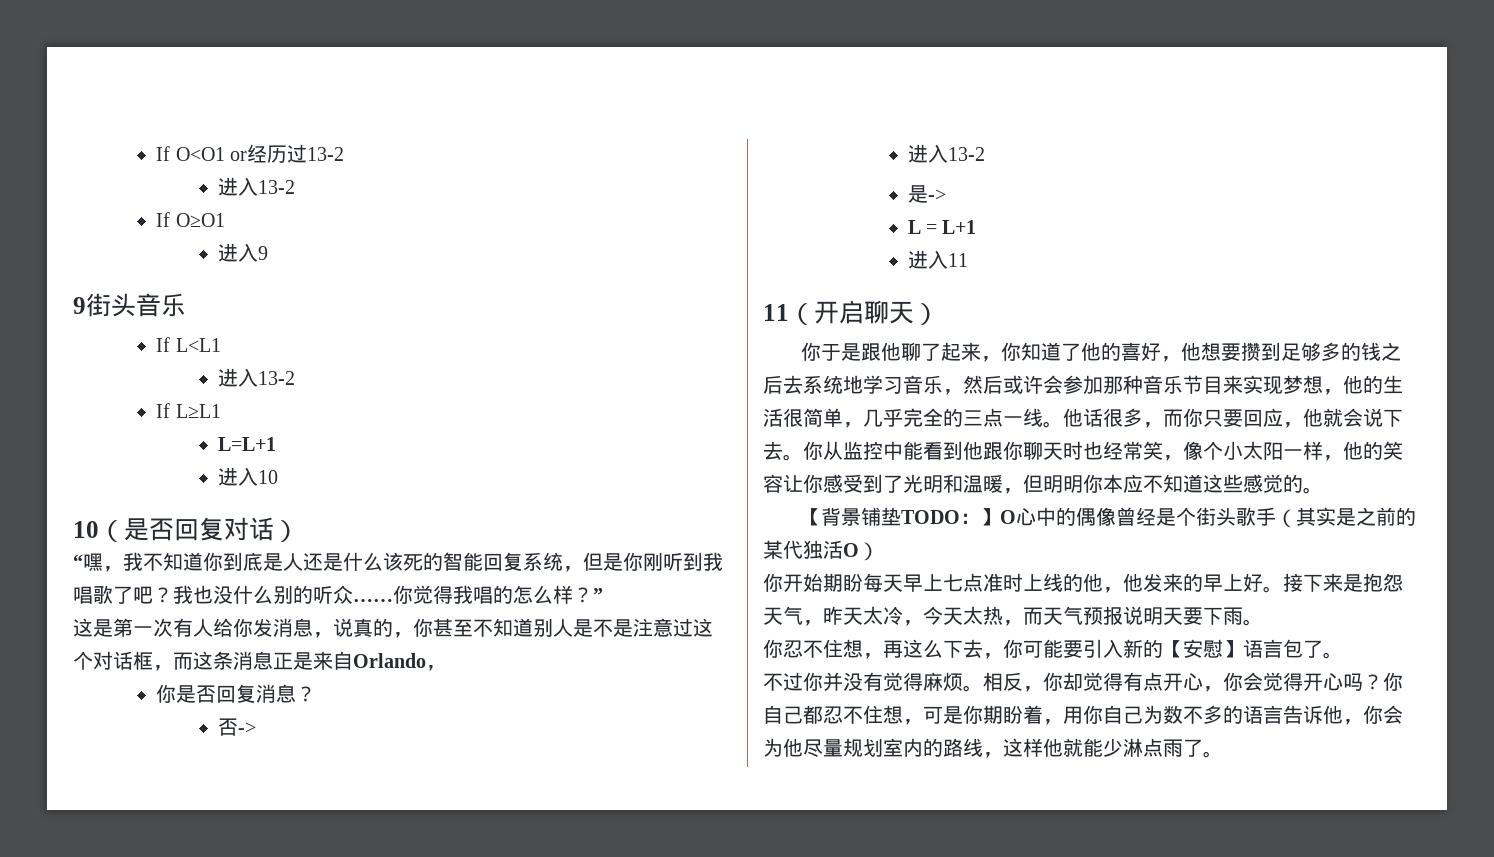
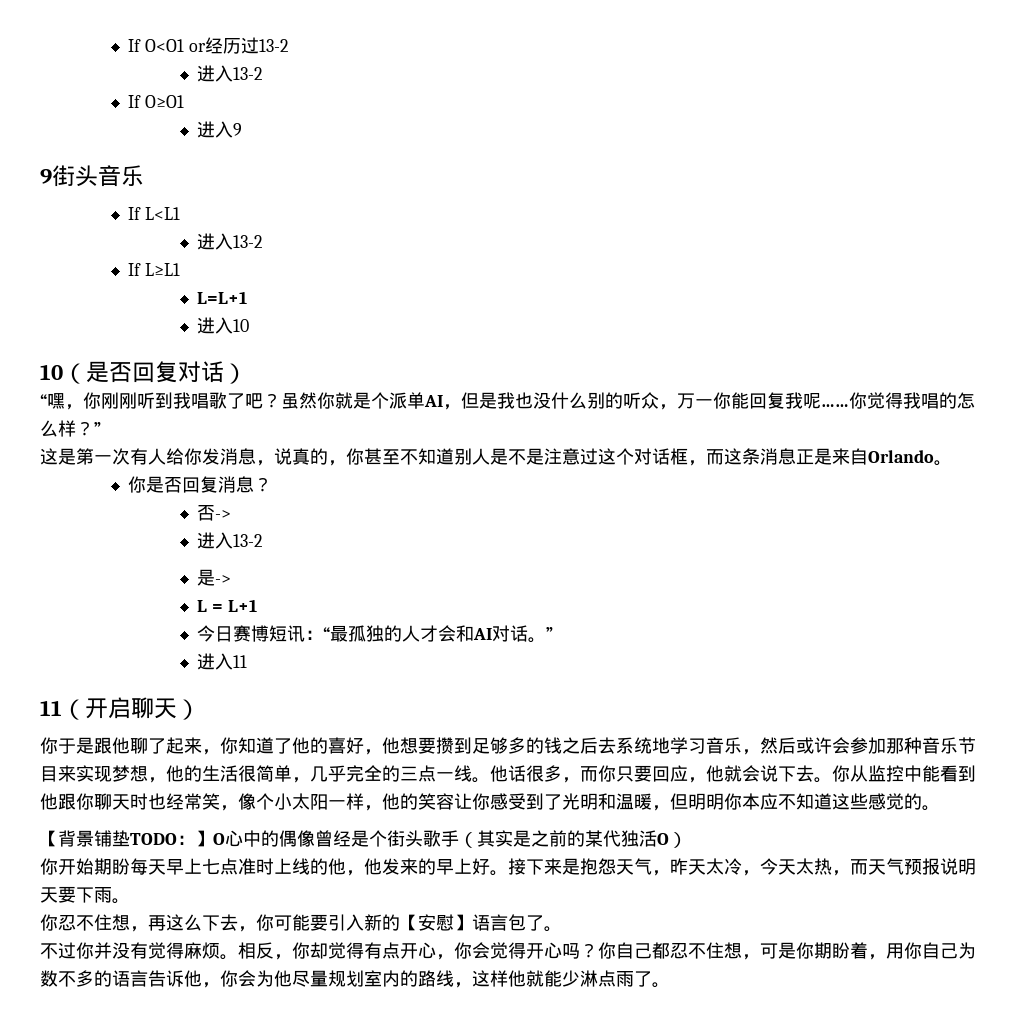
- “嘿，我不知道你到底是人还是什么该死的智能回复系统，但是你刚听到我唱歌了吧？
+ “嘿，你刚刚听到我唱歌了吧？
- 我也没什么别的听众……
+ 虽然你就是个派单AI，但是我也没什么别的听众，万一你能回复我呢……
- 这是第一次有人给你发消息，说真的，你甚至不知道别人是不是注意过这个对话框，而这条消息正是来自Orlando，
+ 这是第一次有人给你发消息，说真的，你甚至不知道别人是不是注意过这个对话框，而这条消息正是来自Orlando。
+ 今日赛博短讯：“最孤独的人才会和AI对话。”

